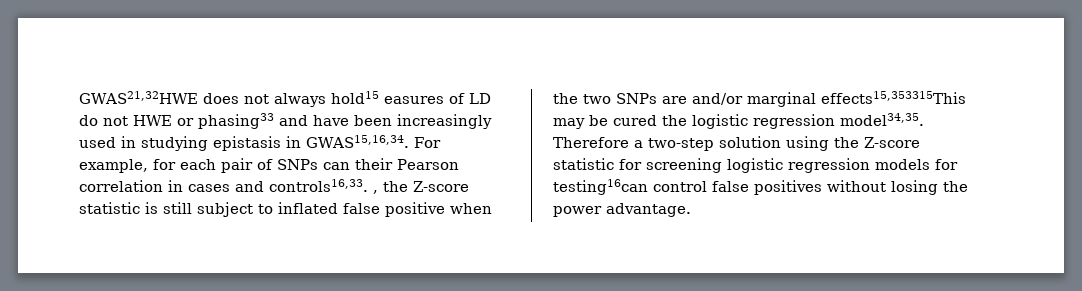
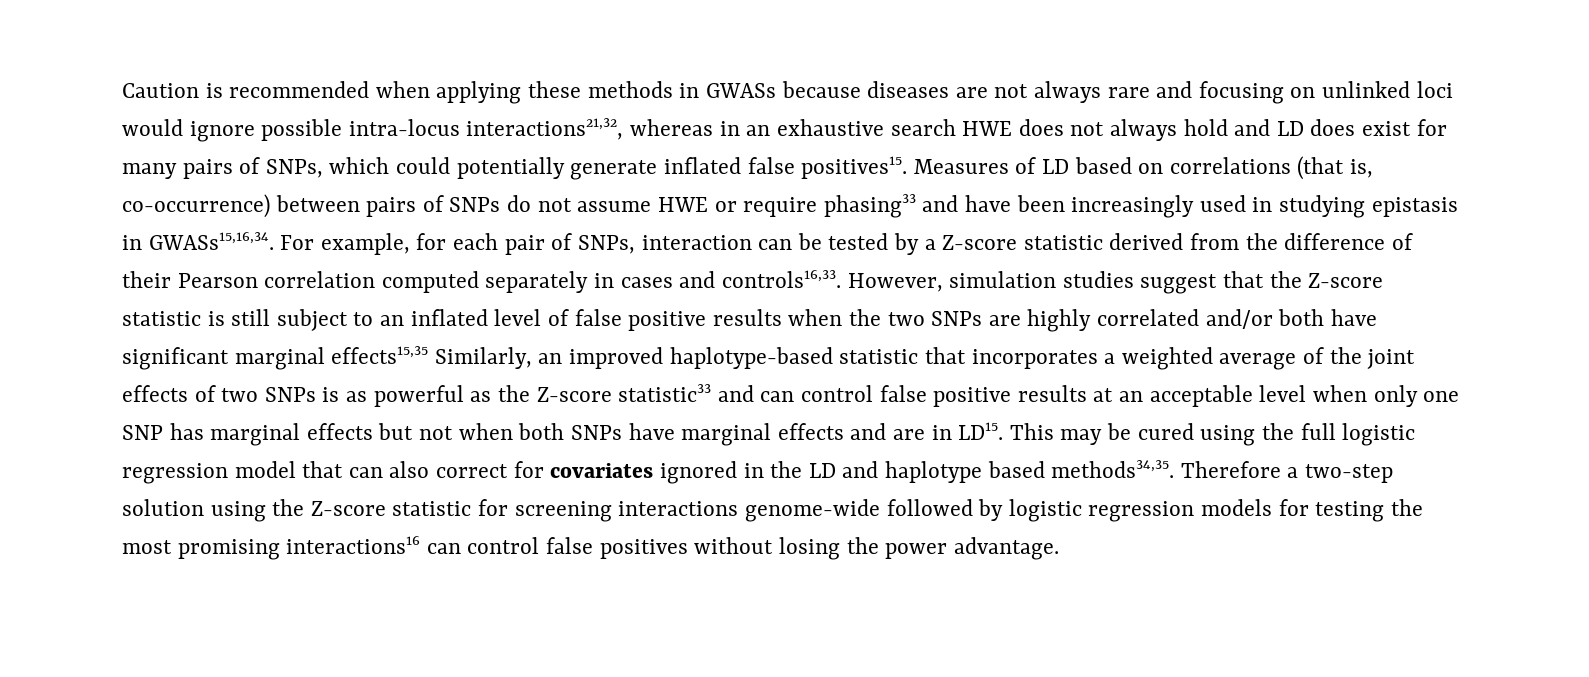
- GWAS21,32HWE does not always hold15 easures of LD do not HWE or phasing33 and have been increasingly used in studying epistasis in GWAS15,16,34.
+ Caution is recommended when applying these methods in GWASs because diseases are not always rare and focusing on unlinked loci would ignore possible intra-locus interactions21,32, whereas in an exhaustive search HWE does not always hold and LD does exist for many pairs of SNPs, which could potentially generate inflated false positives15. Measures of LD based on correlations (that is, co-occurrence) between pairs of SNPs do not assume HWE or require phasing33 and have been increasingly used in studying epistasis in GWASs15,16,34.
- For example, for each pair of SNPs can their Pearson correlation in cases and controls16,33. , the Z-score statistic is still subject to inflated false positive when the two SNPs are and/or marginal effects15,353315This may be cured the logistic regression model34,35.
+ For example, for each pair of SNPs, interaction can be tested by a Z-score statistic derived from the difference of their Pearson correlation computed separately in cases and controls16,33. However, simulation studies suggest that the Z-score statistic is still subject to an inflated level of false positive results when the two SNPs are highly correlated and/or both have significant marginal effects15,35 Similarly, an improved haplotype-based statistic that incorporates a weighted average of the joint effects of two SNPs is as powerful as the Z-score statistic33 and can control false positive results at an acceptable level when only one SNP has marginal effects but not when both SNPs have marginal effects and are in LD15. This may be cured using the full logistic regression model that can also correct for covariates ignored in the LD and haplotype based methods34,35.
- Therefore a two-step solution using the Z-score statistic for screening logistic regression models for testing16can control false positives without losing the power advantage.
+ Therefore a two-step solution using the Z-score statistic for screening interactions genome-wide followed by logistic regression models for testing the most promising interactions16 can control false positives without losing the power advantage.

